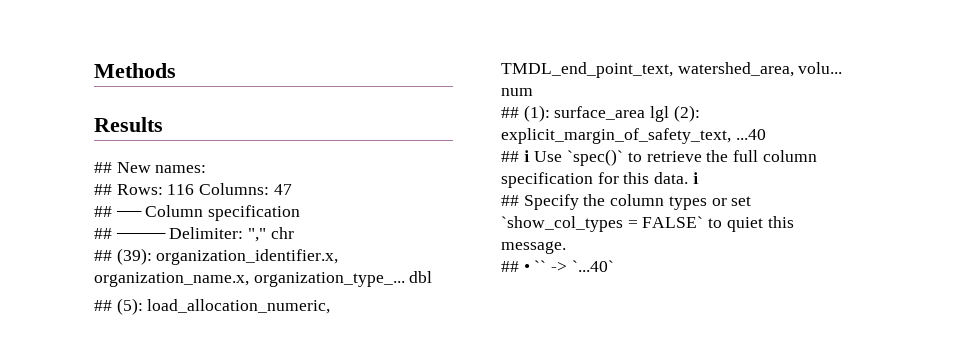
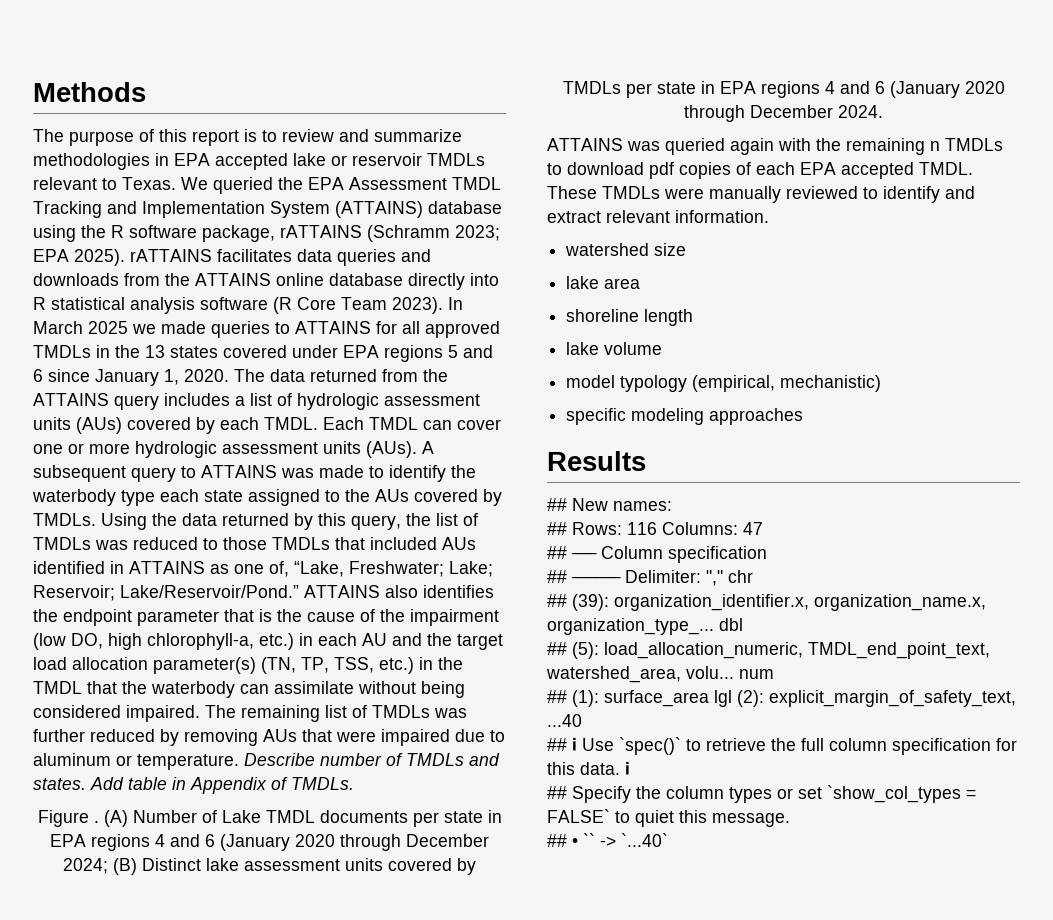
+ The purpose of this report is to review and summarize methodologies in EPA accepted lake or reservoir TMDLs relevant to Texas. We queried the EPA Assessment TMDL Tracking and Implementation System (ATTAINS) database using the R software package, rATTAINS (Schramm 2023; EPA 2025). rATTAINS facilitates data queries and downloads from the ATTAINS online database directly into R statistical analysis software (R Core Team 2023). In March 2025 we made queries to ATTAINS for all approved TMDLs in the 13 states covered under EPA regions 5 and 6 since January 1, 2020. The data returned from the ATTAINS query includes a list of hydrologic assessment units (AUs) covered by each TMDL. Each TMDL can cover one or more hydrologic assessment units (AUs). A subsequent query to ATTAINS was made to identify the waterbody type each state assigned to the AUs covered by TMDLs. Using the data returned by this query, the list of TMDLs was reduced to those TMDLs that included AUs identified in ATTAINS as one of, “Lake, Freshwater; Lake; Reservoir; Lake/Reservoir/Pond.” ATTAINS also identifies the endpoint parameter that is the cause of the impairment (low DO, high chlorophyll-a, etc.) in each AU and the target load allocation parameter(s) (TN, TP, TSS, etc.) in the TMDL that the waterbody can assimilate without being considered impaired. The remaining list of TMDLs was further reduced by removing AUs that were impaired due to aluminum or temperature. Describe number of TMDLs and states. Add table in Appendix of TMDLs.
+ Figure . (A) Number of Lake TMDL documents per state in EPA regions 4 and 6 (January 2020 through December 2024; (B) Distinct lake assessment units covered by TMDLs per state in EPA regions 4 and 6 (January 2020 through December 2024.
+ ATTAINS was queried again with the remaining n TMDLs to download pdf copies of each EPA accepted TMDL. These TMDLs were manually reviewed to identify and extract relevant information.
+ watershed size
+ lake area
+ shoreline length
+ lake volume
+ model typology (empirical, mechanistic)
+ specific modeling approaches

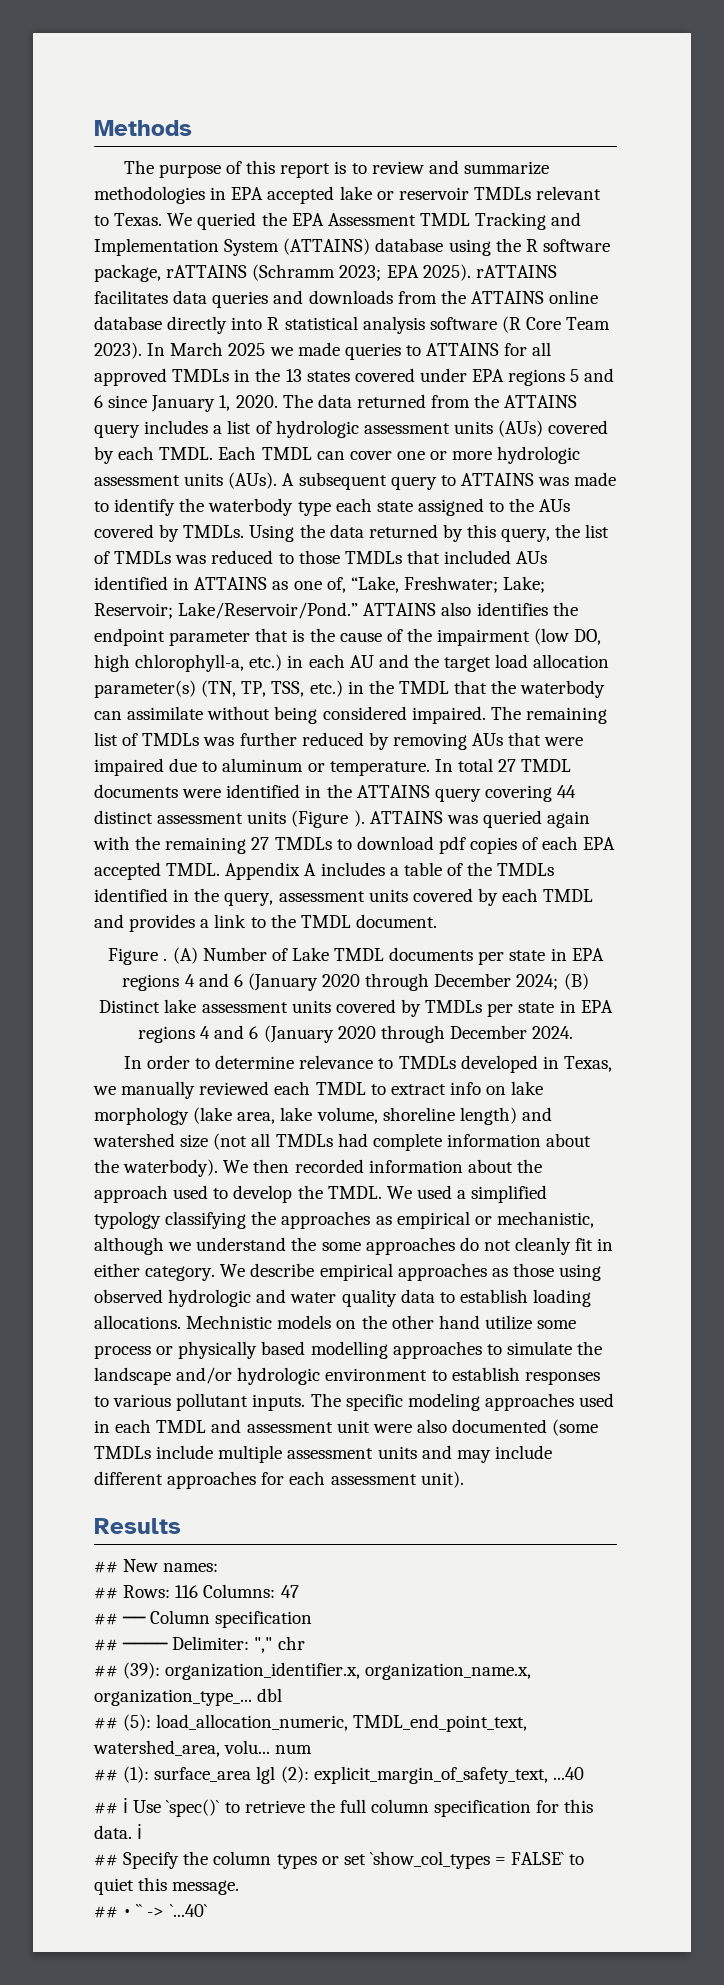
- Describe number of TMDLs and states. Add table in Appendix of TMDLs.
+ In total 27 TMDL documents were identified in the ATTAINS query covering 44 distinct assessment units (Figure ). ATTAINS was queried again with the remaining 27 TMDLs to download pdf copies of each EPA accepted TMDL. Appendix A includes a table of the TMDLs identified in the query, assessment units covered by each TMDL and provides a link to the TMDL document.
- ATTAINS was queried again with the remaining n TMDLs to download pdf copies of each EPA accepted TMDL. These TMDLs were manually reviewed to identify and extract relevant information.
- watershed size
- lake area
- shoreline length
- lake volume
- model typology (empirical, mechanistic)
- specific modeling approaches
+ In order to determine relevance to TMDLs developed in Texas, we manually reviewed each TMDL to extract info on lake morphology (lake area, lake volume, shoreline length) and watershed size (not all TMDLs had complete information about the waterbody). We then recorded information about the approach used to develop the TMDL. We used a simplified typology classifying the approaches as empirical or mechanistic, although we understand the some approaches do not cleanly fit in either category. We describe empirical approaches as those using observed hydrologic and water quality data to establish loading allocations. Mechnistic models on the other hand utilize some process or physically based modelling approaches to simulate the landscape and/or hydrologic environment to establish responses to various pollutant inputs. The specific modeling approaches used in each TMDL and assessment unit were also documented (some TMDLs include multiple assessment units and may include different approaches for each assessment unit).

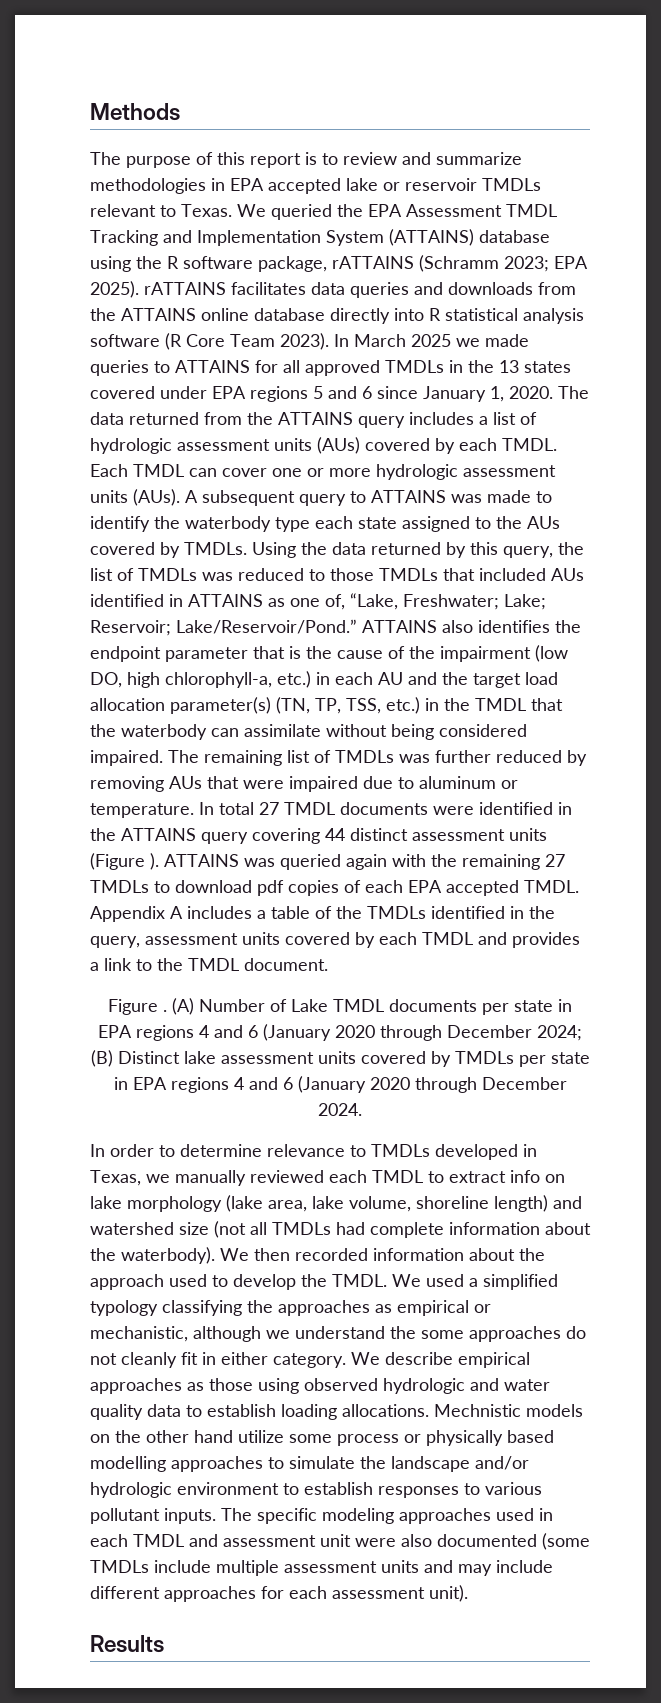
- ## New names:
- ## Rows: 116 Columns: 47
- ## ── Column specification
- ## ──── Delimiter: "," chr
- ## (39): organization_identifier.x, organization_name.x, organization_type_... dbl
- ## (5): load_allocation_numeric, TMDL_end_point_text, watershed_area, volu... num
- ## (1): surface_area lgl (2): explicit_margin_of_safety_text, ...40
- ## ℹ Use `spec()` to retrieve the full column specification for this data. ℹ
- ## Specify the column types or set `show_col_types = FALSE` to quiet this message.
- ## • `` -> `...40`

